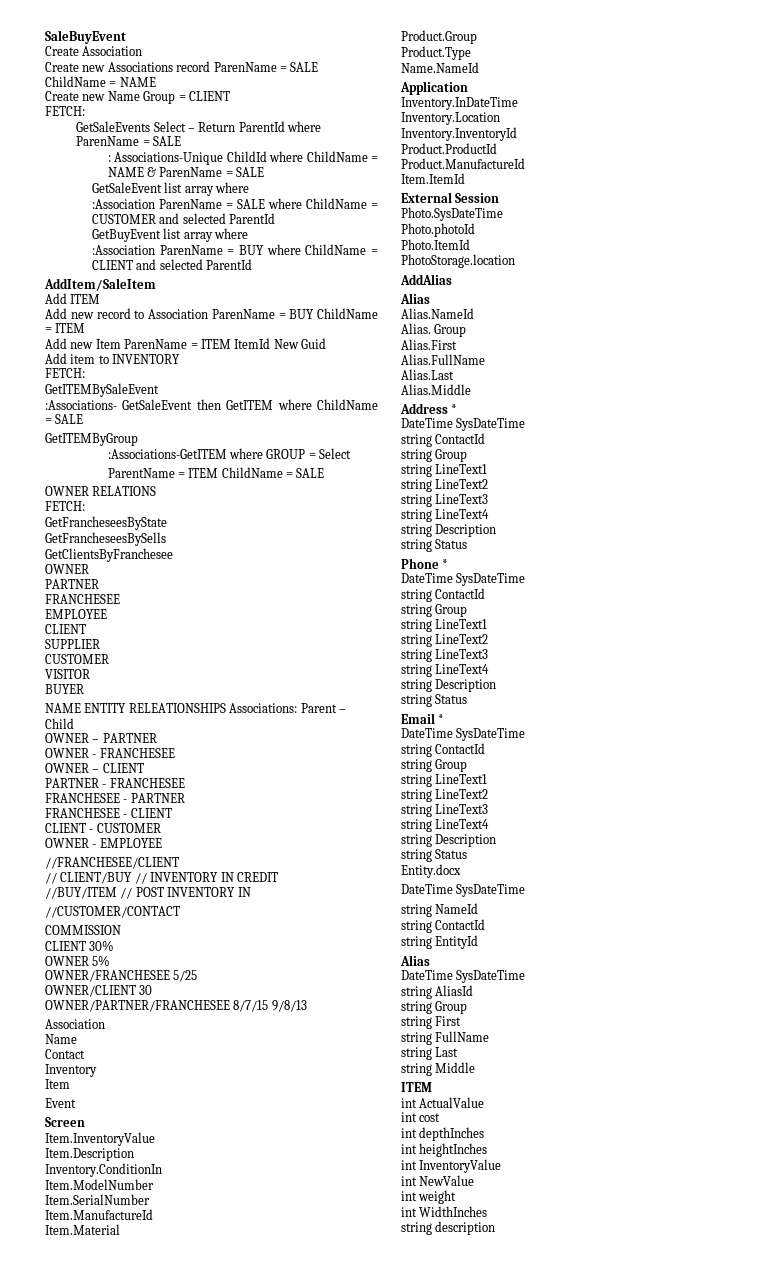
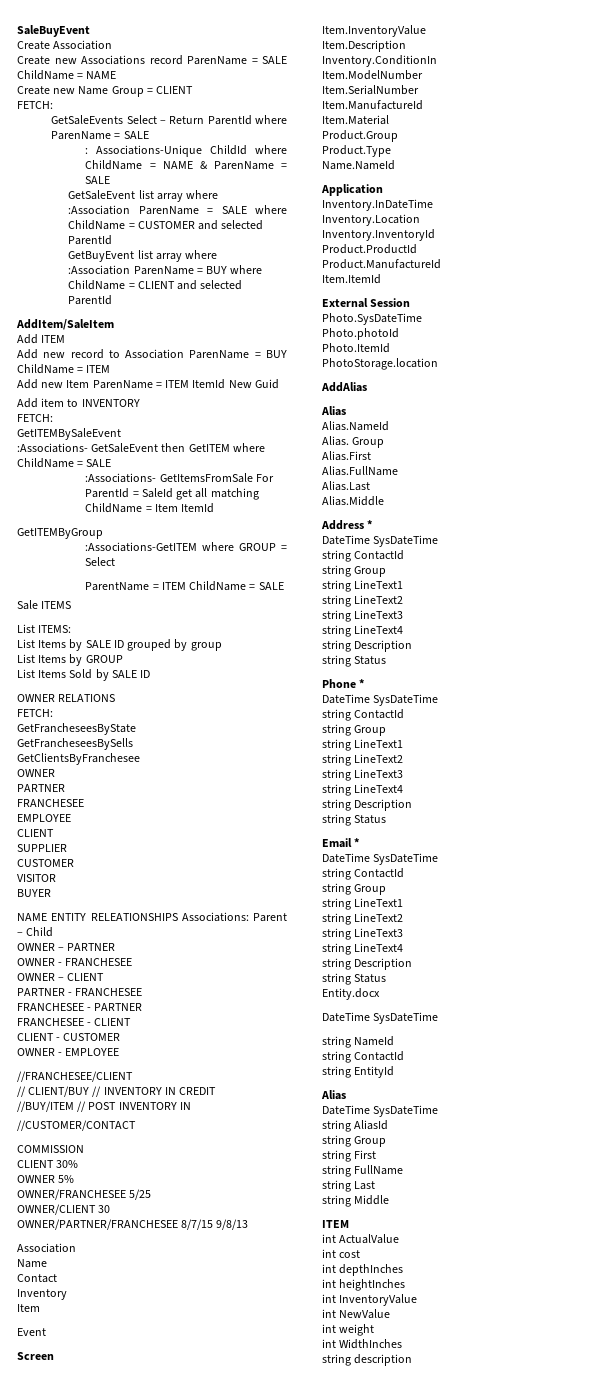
+ :Associations- GetItemsFromSale For ParentId = SaleId get all matching ChildName = Item ItemId
+ Sale ITEMS
+ List ITEMS:
+ List Items by SALE ID grouped by group
+ List Items by GROUP
+ List Items Sold by SALE ID

